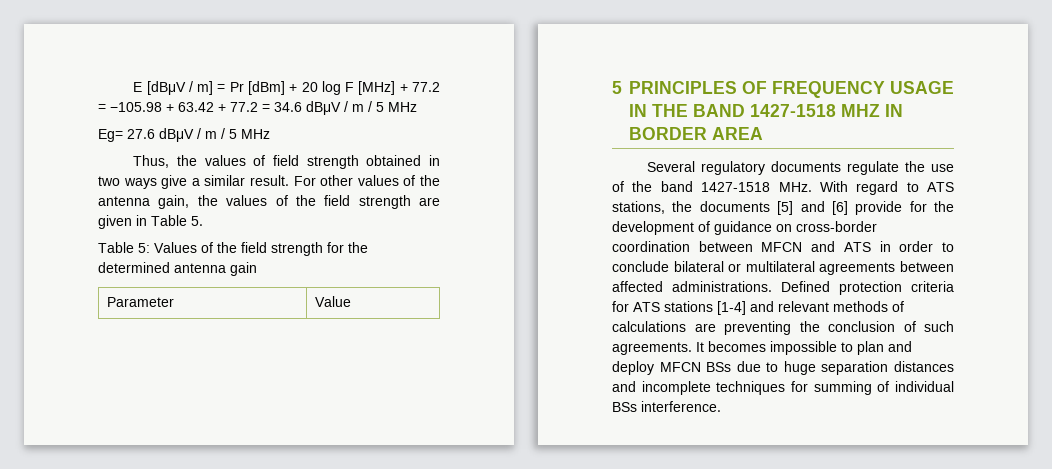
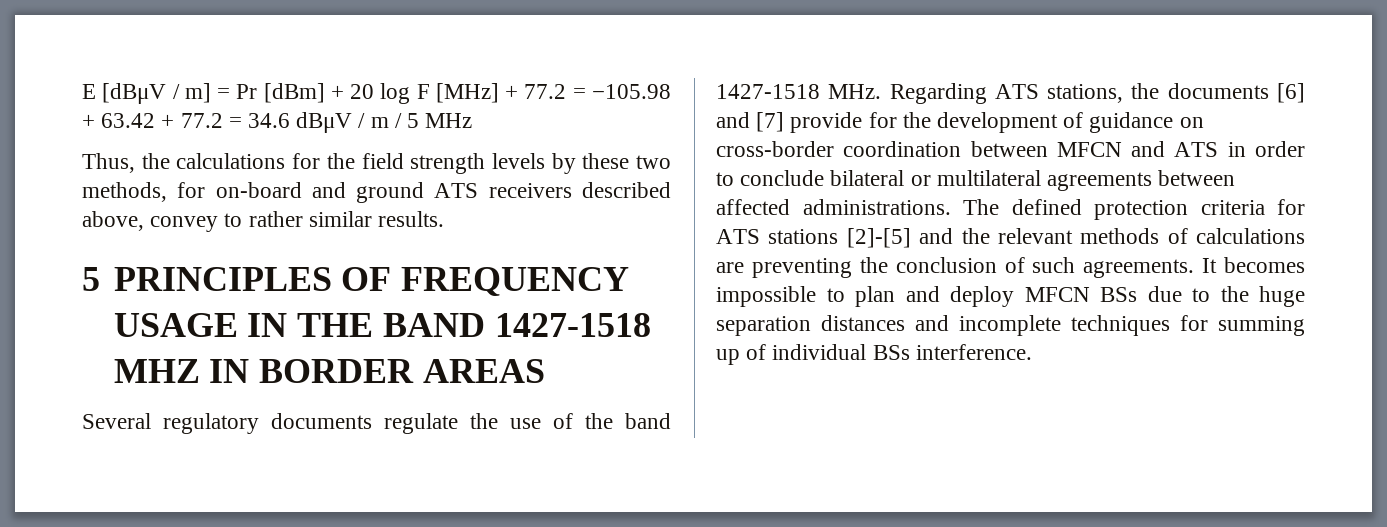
- Eg= 27.6 dBμV / m / 5 MHz
- Thus, the values of field strength obtained in two ways give a similar result. For other values of the antenna gain, the values of the field strength are given in Table 5.
- Table 5: Values of the field strength for the determined antenna gain
- Parameter | Value
+ Thus, the calculations for the field strength levels by these two methods, for on-board and ground ATS receivers described above, convey to rather similar results.
- 5 PRINCIPLES OF FREQUENCY USAGE IN THE BAND 1427-1518 MHZ IN BORDER AREA
+ 5 PRINCIPLES OF FREQUENCY USAGE IN THE BAND 1427-1518 MHZ IN BORDER AREAS
- Several regulatory documents regulate the use of the band 1427-1518 MHz. With regard to ATS stations, the documents [5] and [6] provide for the development of guidance on cross-border coordination between MFCN and ATS in order to conclude bilateral or multilateral agreements between affected administrations.
+ Several regulatory documents regulate the use of the band 1427-1518 MHz. Regarding ATS stations, the documents [6] and [7] provide for the development of guidance on cross-border coordination between MFCN and ATS in order to conclude bilateral or multilateral agreements between affected administrations.
- Defined protection criteria for ATS stations [1-4] and relevant methods of calculations are preventing the conclusion of such agreements.
+ The defined protection criteria for ATS stations [2]-[5] and the relevant methods of calculations are preventing the conclusion of such agreements.
- It becomes impossible to plan and deploy MFCN BSs due to huge separation distances and incomplete techniques for summing of individual BSs interference.
+ It becomes impossible to plan and deploy MFCN BSs due to the huge separation distances and incomplete techniques for summing up of individual BSs interference.

